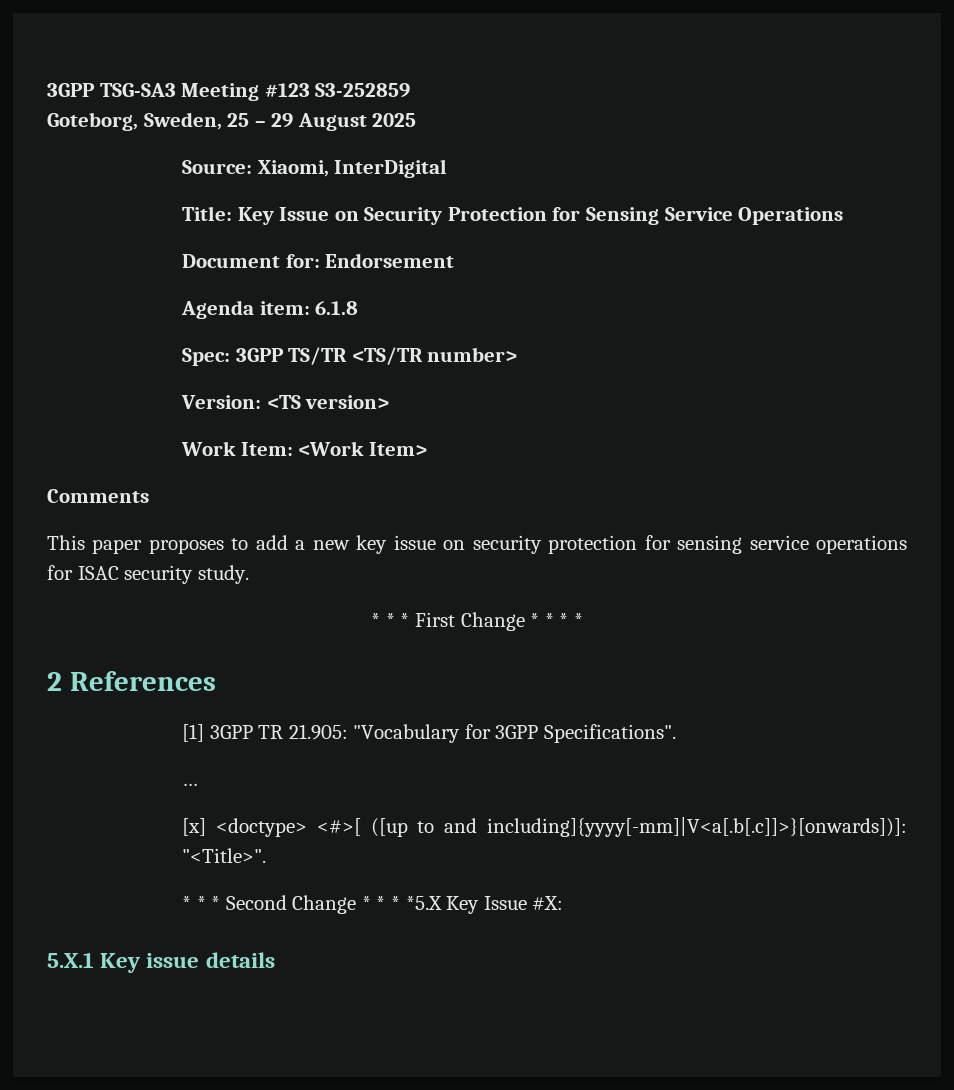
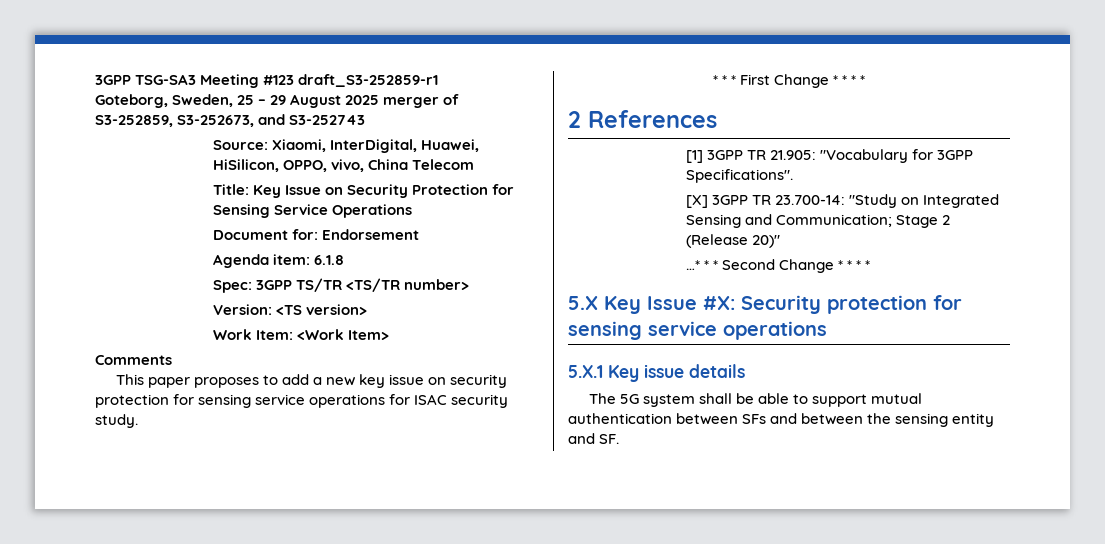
- 3GPP TSG-SA3 Meeting #123 S3-252859
+ 3GPP TSG-SA3 Meeting #123 draft_S3-252859-r1
- Goteborg, Sweden, 25 – 29 August 2025
- Source: Xiaomi, InterDigital
+ Goteborg, Sweden, 25 – 29 August 2025 merger of S3-252859, S3-252673, and S3-252743
+ Source: Xiaomi, InterDigital, Huawei, HiSilicon, OPPO, vivo, China Telecom
- …
- [x] <doctype> <#>[ ([up to and including]{yyyy[-mm]|V<a[.b[.c]]>}[onwards])]: "<Title>".
- * * * Second Change * * * *5.X Key Issue #X:
+ [X] 3GPP TR 23.700-14: "Study on Integrated Sensing and Communication; Stage 2 (Release 20)"
+ …* * * Second Change * * * *
+ 5.X Key Issue #X: Security protection for sensing service operations
  5.X.1 Key issue details
+ The 5G system shall be able to support mutual authentication between SFs and between the sensing entity and SF.

